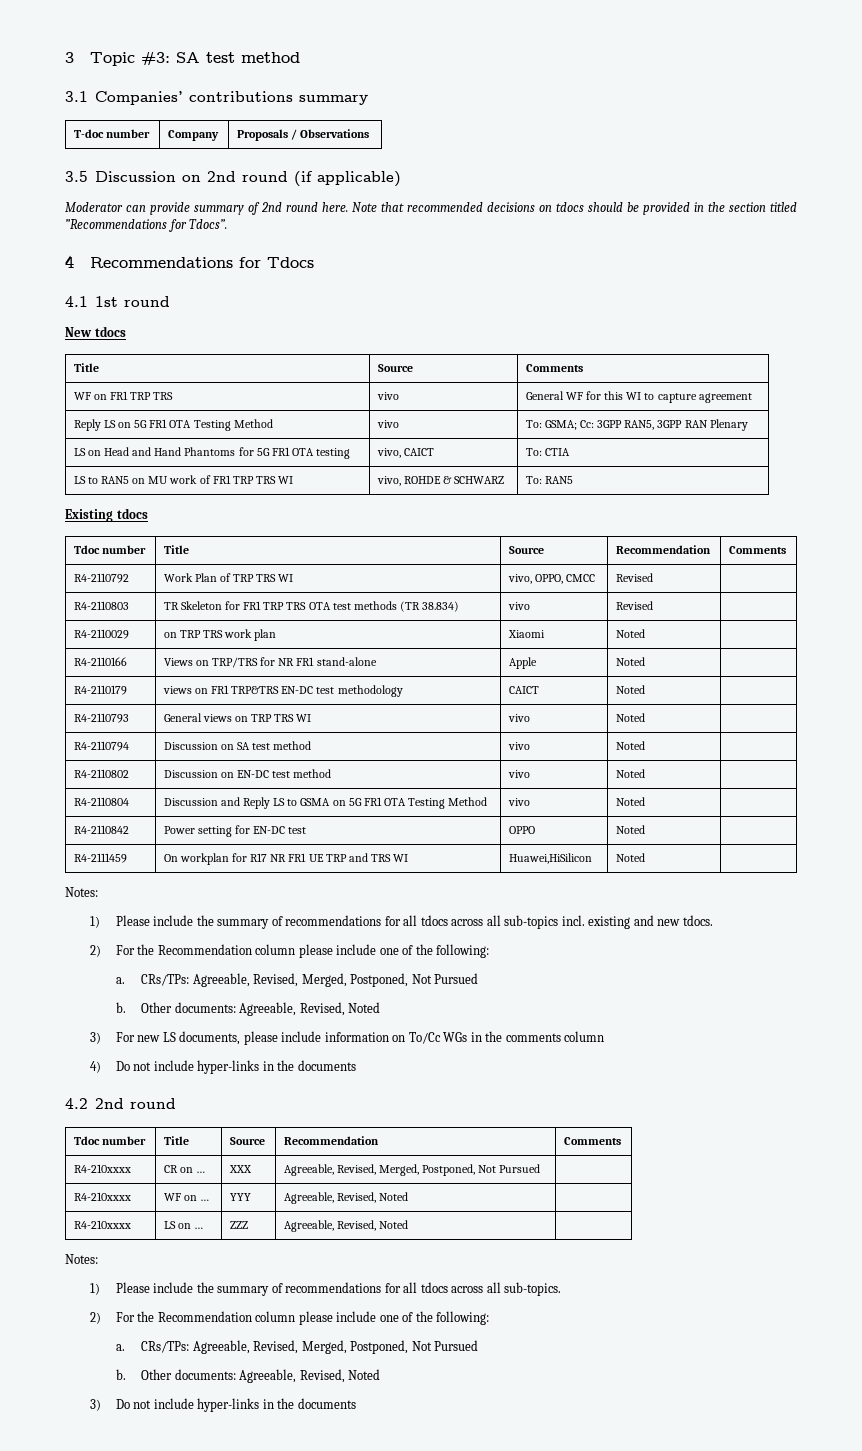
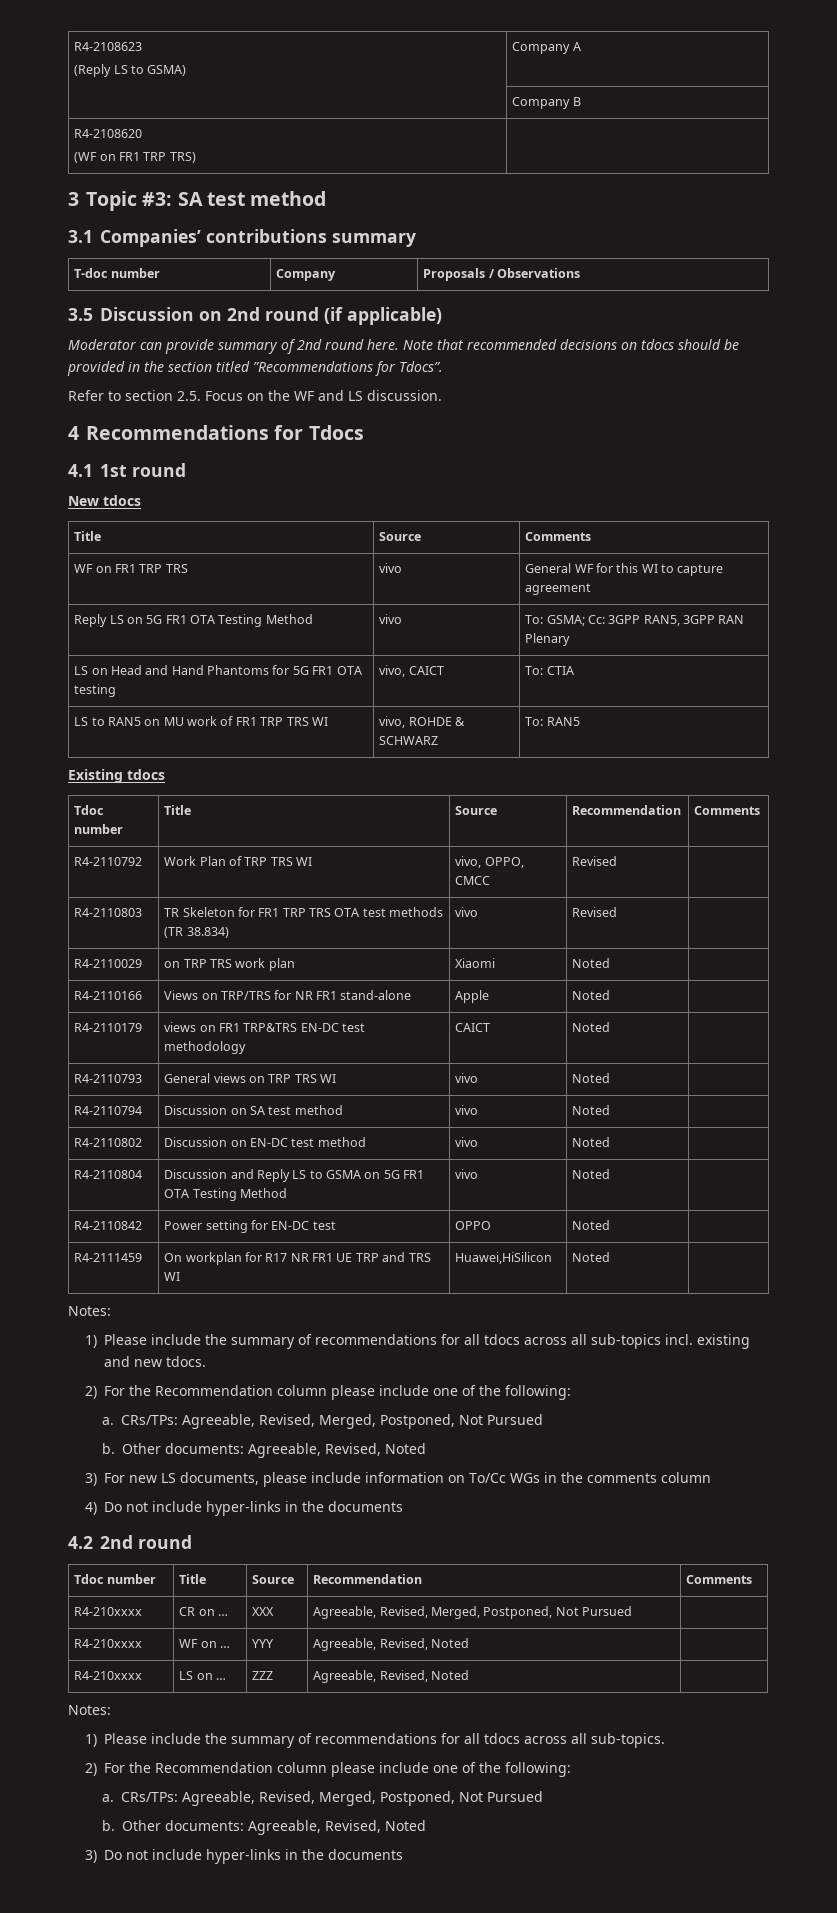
+ R4-2108623
+ (Reply LS to GSMA) | Company A
+ | Company B
+ R4-2108620
+ (WF on FR1 TRP TRS) |
+ Refer to section 2.5. Focus on the WF and LS discussion.

